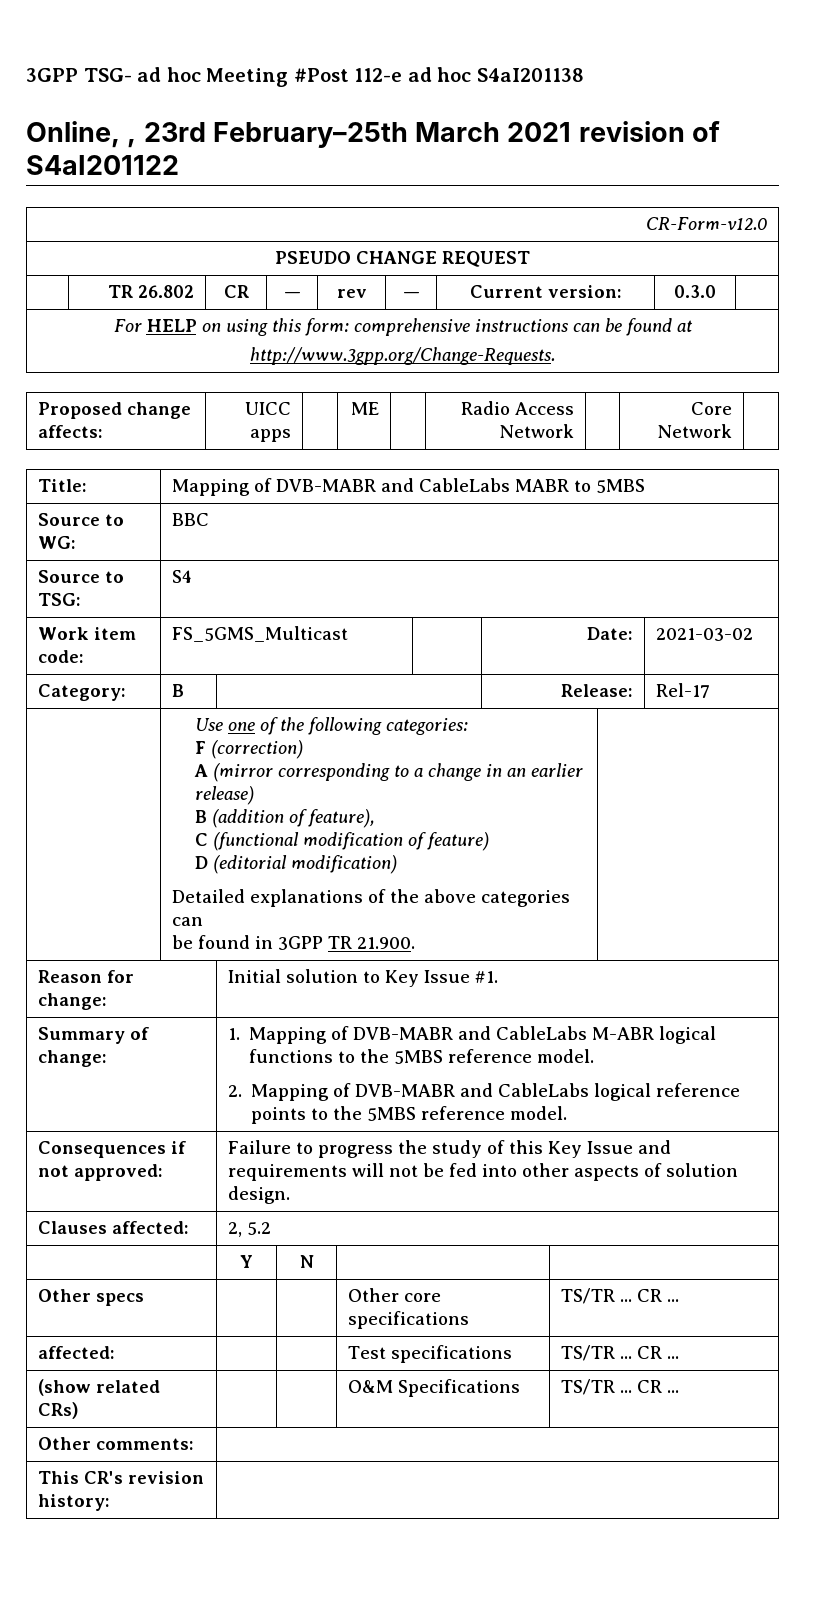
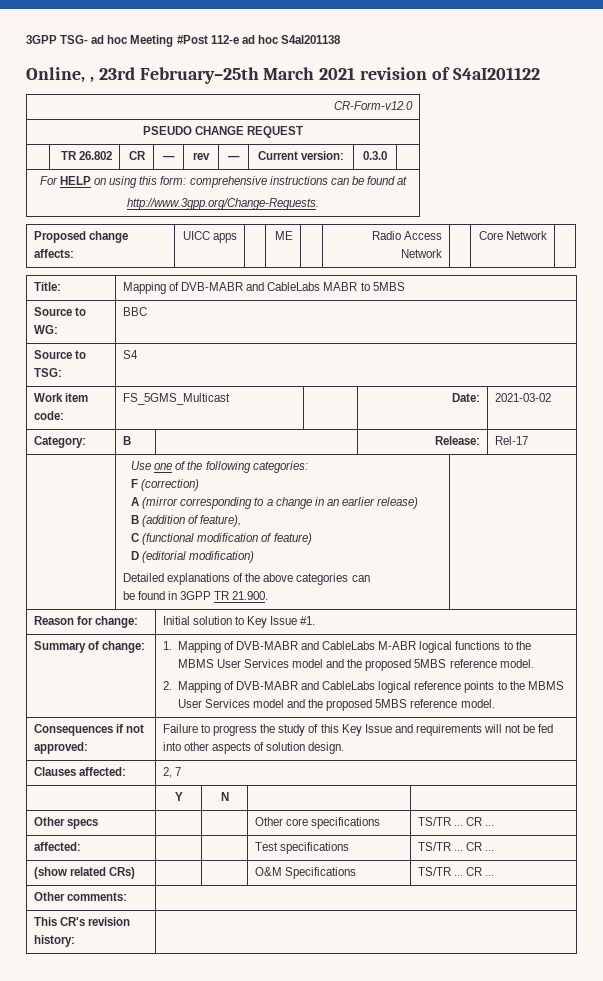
- 1. Mapping of DVB-MABR and CableLabs M-ABR logical functions to the 5MBS reference model.
+ 1. Mapping of DVB-MABR and CableLabs M-ABR logical functions to the MBMS User Services model and the proposed 5MBS reference model.
- 2. Mapping of DVB-MABR and CableLabs logical reference points to the 5MBS reference model.
+ 2. Mapping of DVB-MABR and CableLabs logical reference points to the MBMS User Services model and the proposed 5MBS reference model.
- Clauses affected: | 2, 5.2
+ Clauses affected: | 2, 7

